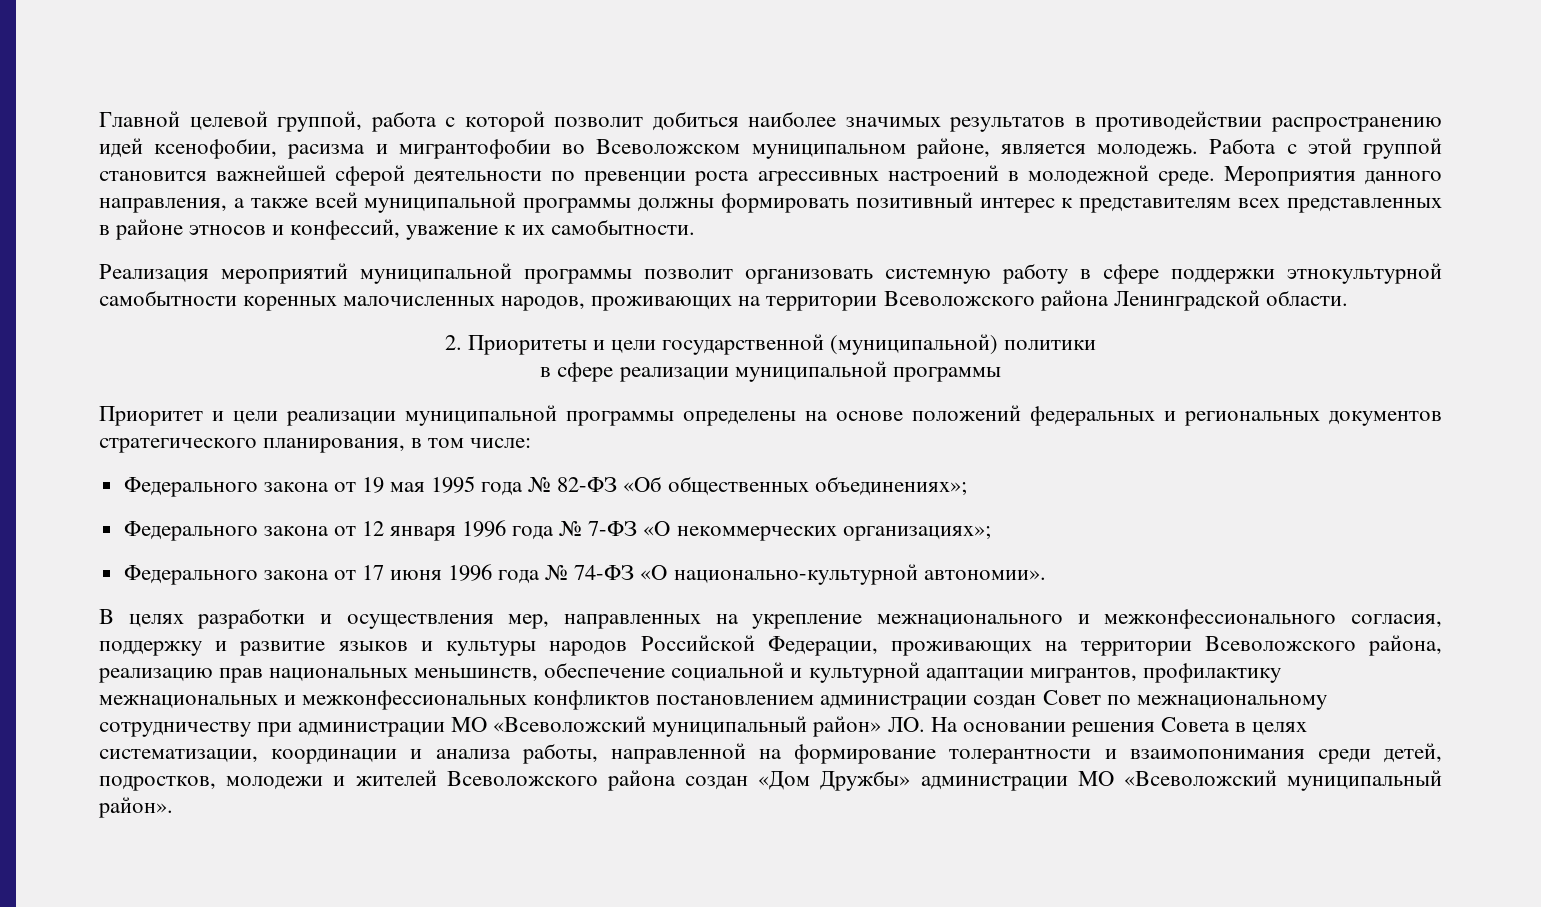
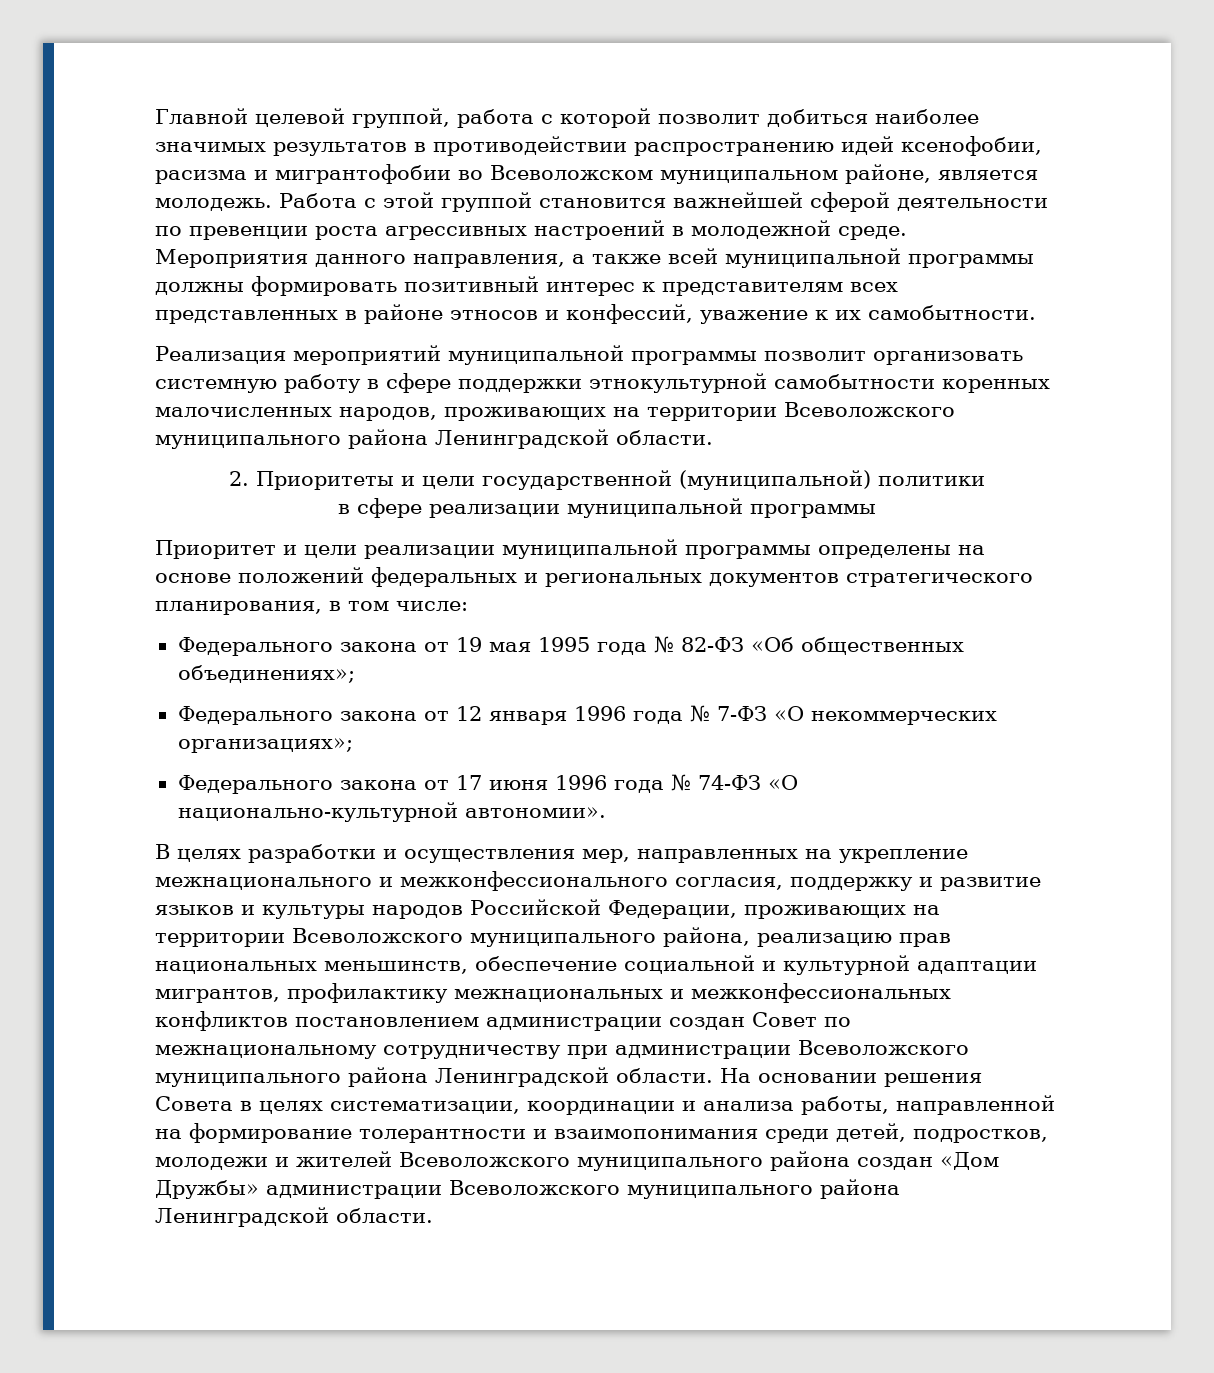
- Реализация мероприятий муниципальной программы позволит организовать системную работу в сфере поддержки этнокультурной самобытности коренных малочисленных народов, проживающих на территории Всеволожского района Ленинградской области.
+ Реализация мероприятий муниципальной программы позволит организовать системную работу в сфере поддержки этнокультурной самобытности коренных малочисленных народов, проживающих на территории Всеволожского муниципального района Ленинградской области.
- В целях разработки и осуществления мер, направленных на укрепление межнационального и межконфессионального согласия, поддержку и развитие языков и культуры народов Российской Федерации, проживающих на территории Всеволожского района, реализацию прав национальных меньшинств, обеспечение социальной и культурной адаптации мигрантов, профилактику межнациональных и межконфессиональных конфликтов постановлением администрации создан Совет по межнациональному сотрудничеству при администрации МО «Всеволожский муниципальный район» ЛО. На основании решения Совета в целях систематизации, координации и анализа работы, направленной на формирование толерантности и взаимопонимания среди детей, подростков, молодежи и жителей Всеволожского района создан «Дом Дружбы» администрации МО «Всеволожский муниципальный район».
+ В целях разработки и осуществления мер, направленных на укрепление межнационального и межконфессионального согласия, поддержку и развитие языков и культуры народов Российской Федерации, проживающих на территории Всеволожского муниципального района, реализацию прав национальных меньшинств, обеспечение социальной и культурной адаптации мигрантов, профилактику межнациональных и межконфессиональных конфликтов постановлением администрации создан Совет по межнациональному сотрудничеству при администрации Всеволожского муниципального района Ленинградской области. На основании решения Совета в целях систематизации, координации и анализа работы, направленной на формирование толерантности и взаимопонимания среди детей, подростков, молодежи и жителей Всеволожского муниципального района создан «Дом Дружбы» администрации Всеволожского муниципального района Ленинградской области.

